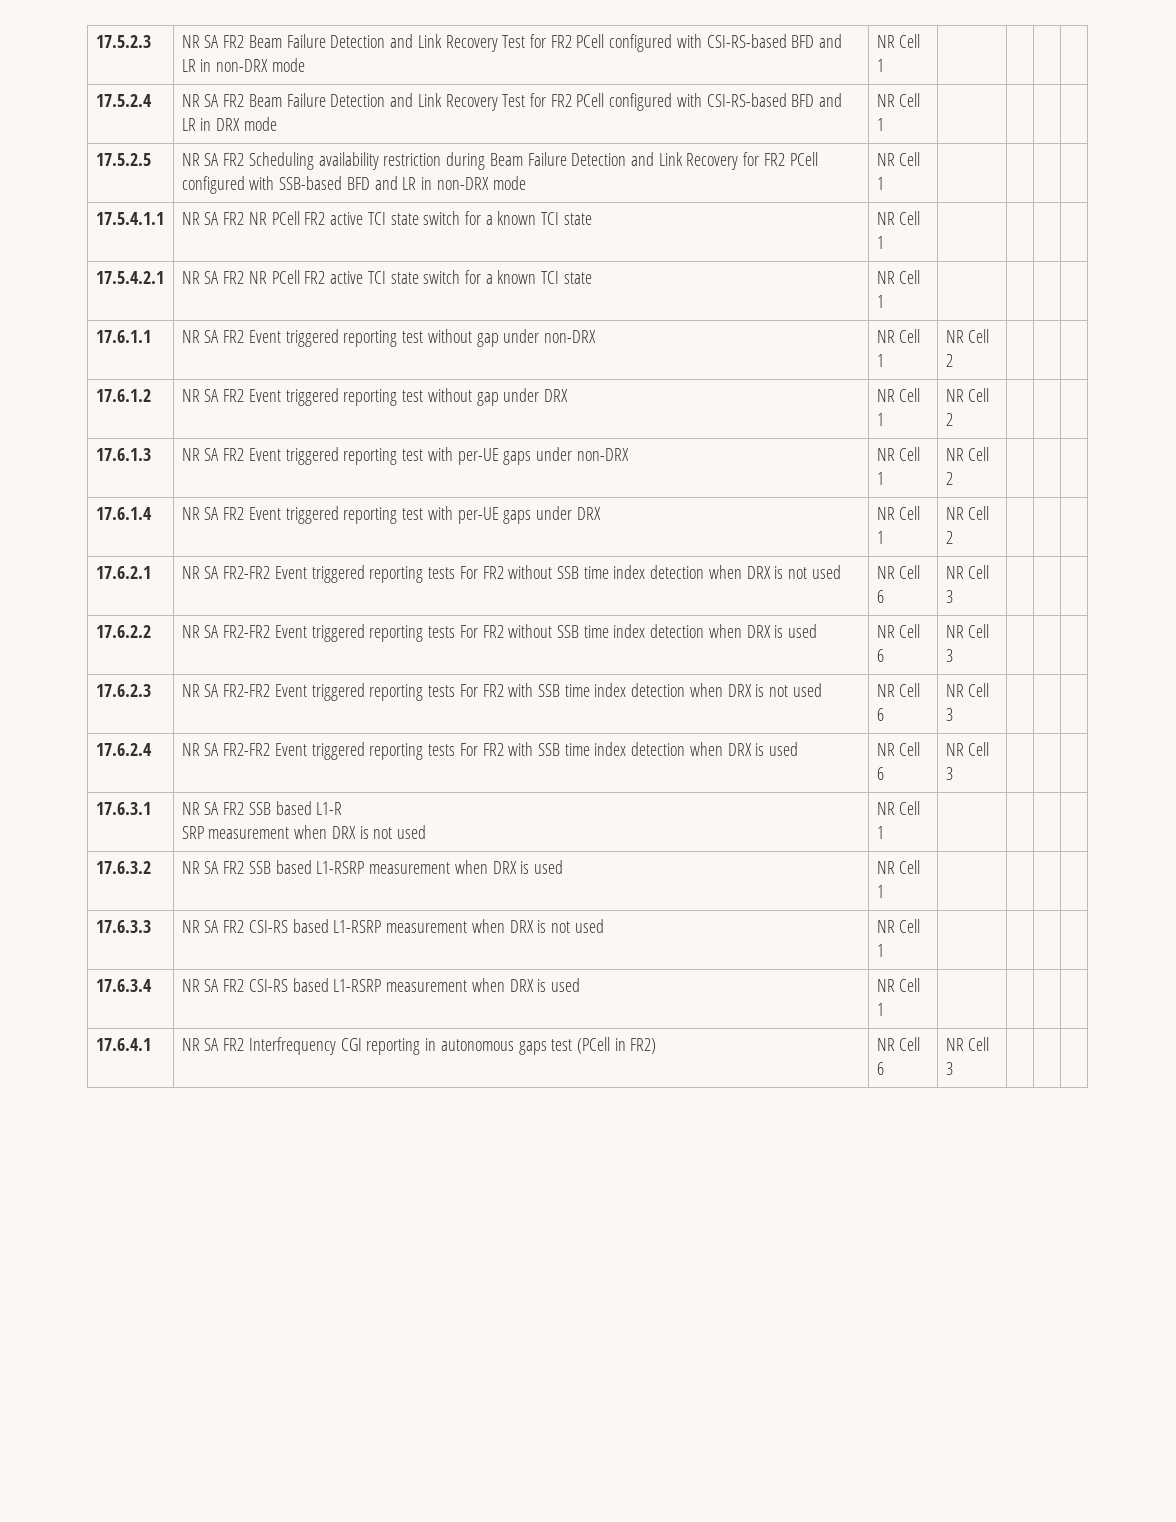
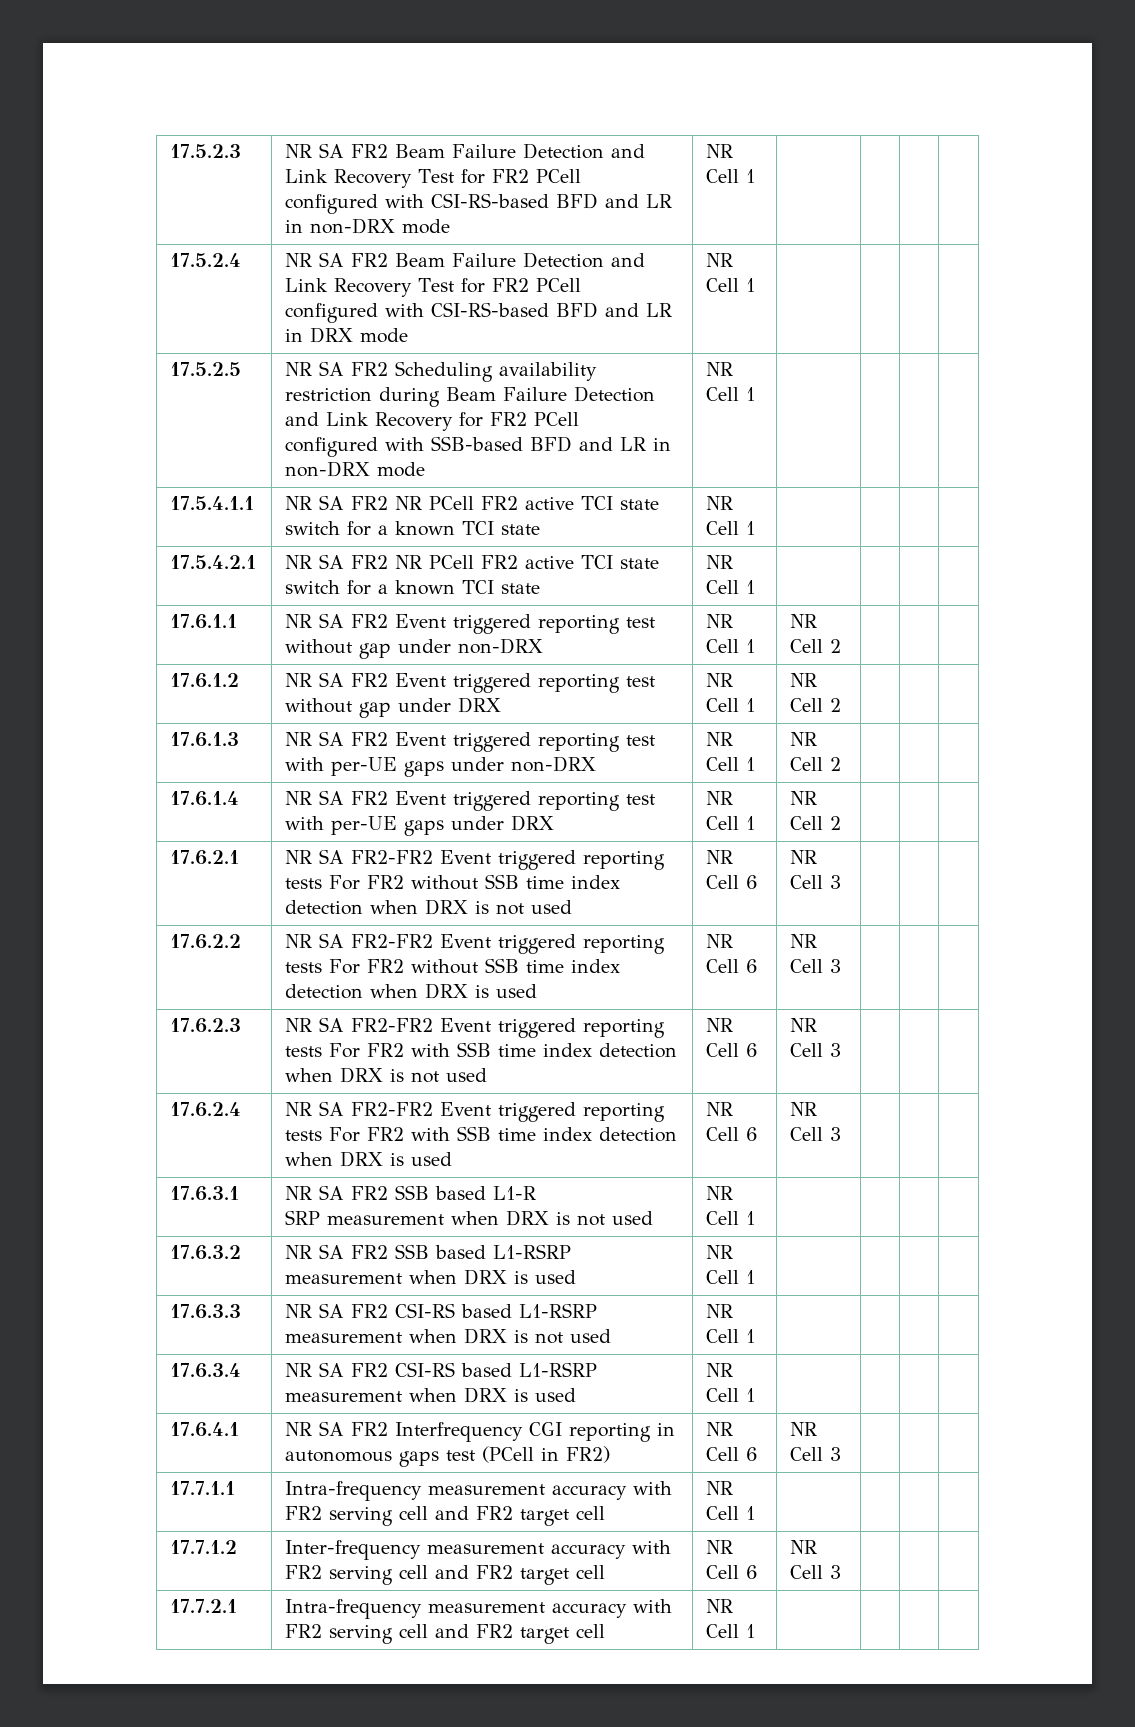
+ 17.7.1.1 | Intra-frequency measurement accuracy with FR2 serving cell and FR2 target cell | NR Cell 1 | | | |
+ 17.7.1.2 | Inter-frequency measurement accuracy with FR2 serving cell and FR2 target cell | NR Cell 6 | NR Cell 3 | | |
+ 17.7.2.1 | Intra-frequency measurement accuracy with FR2 serving cell and FR2 target cell | NR Cell 1 | | | |

